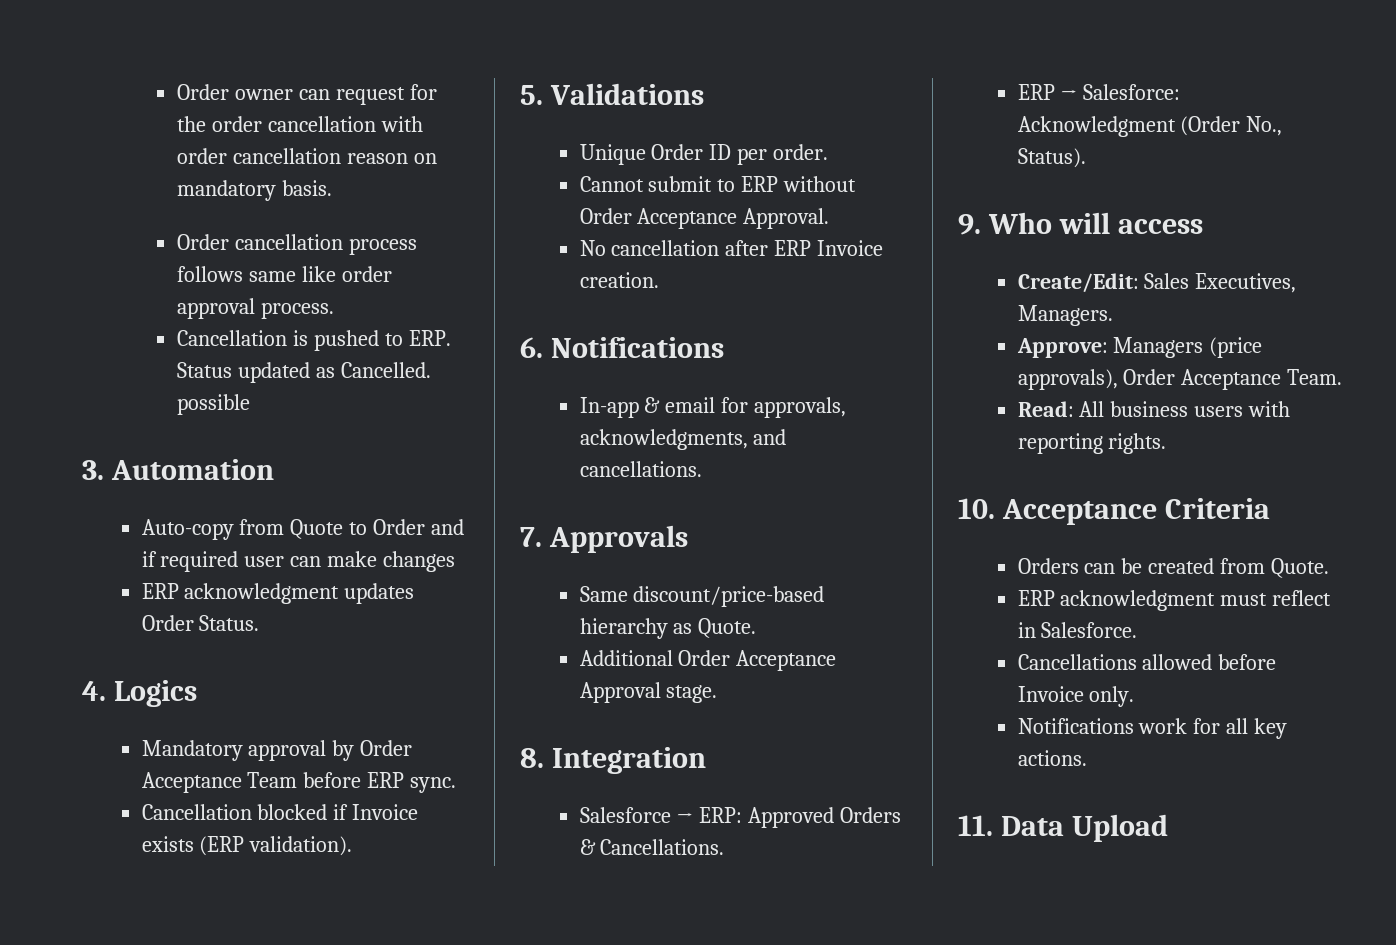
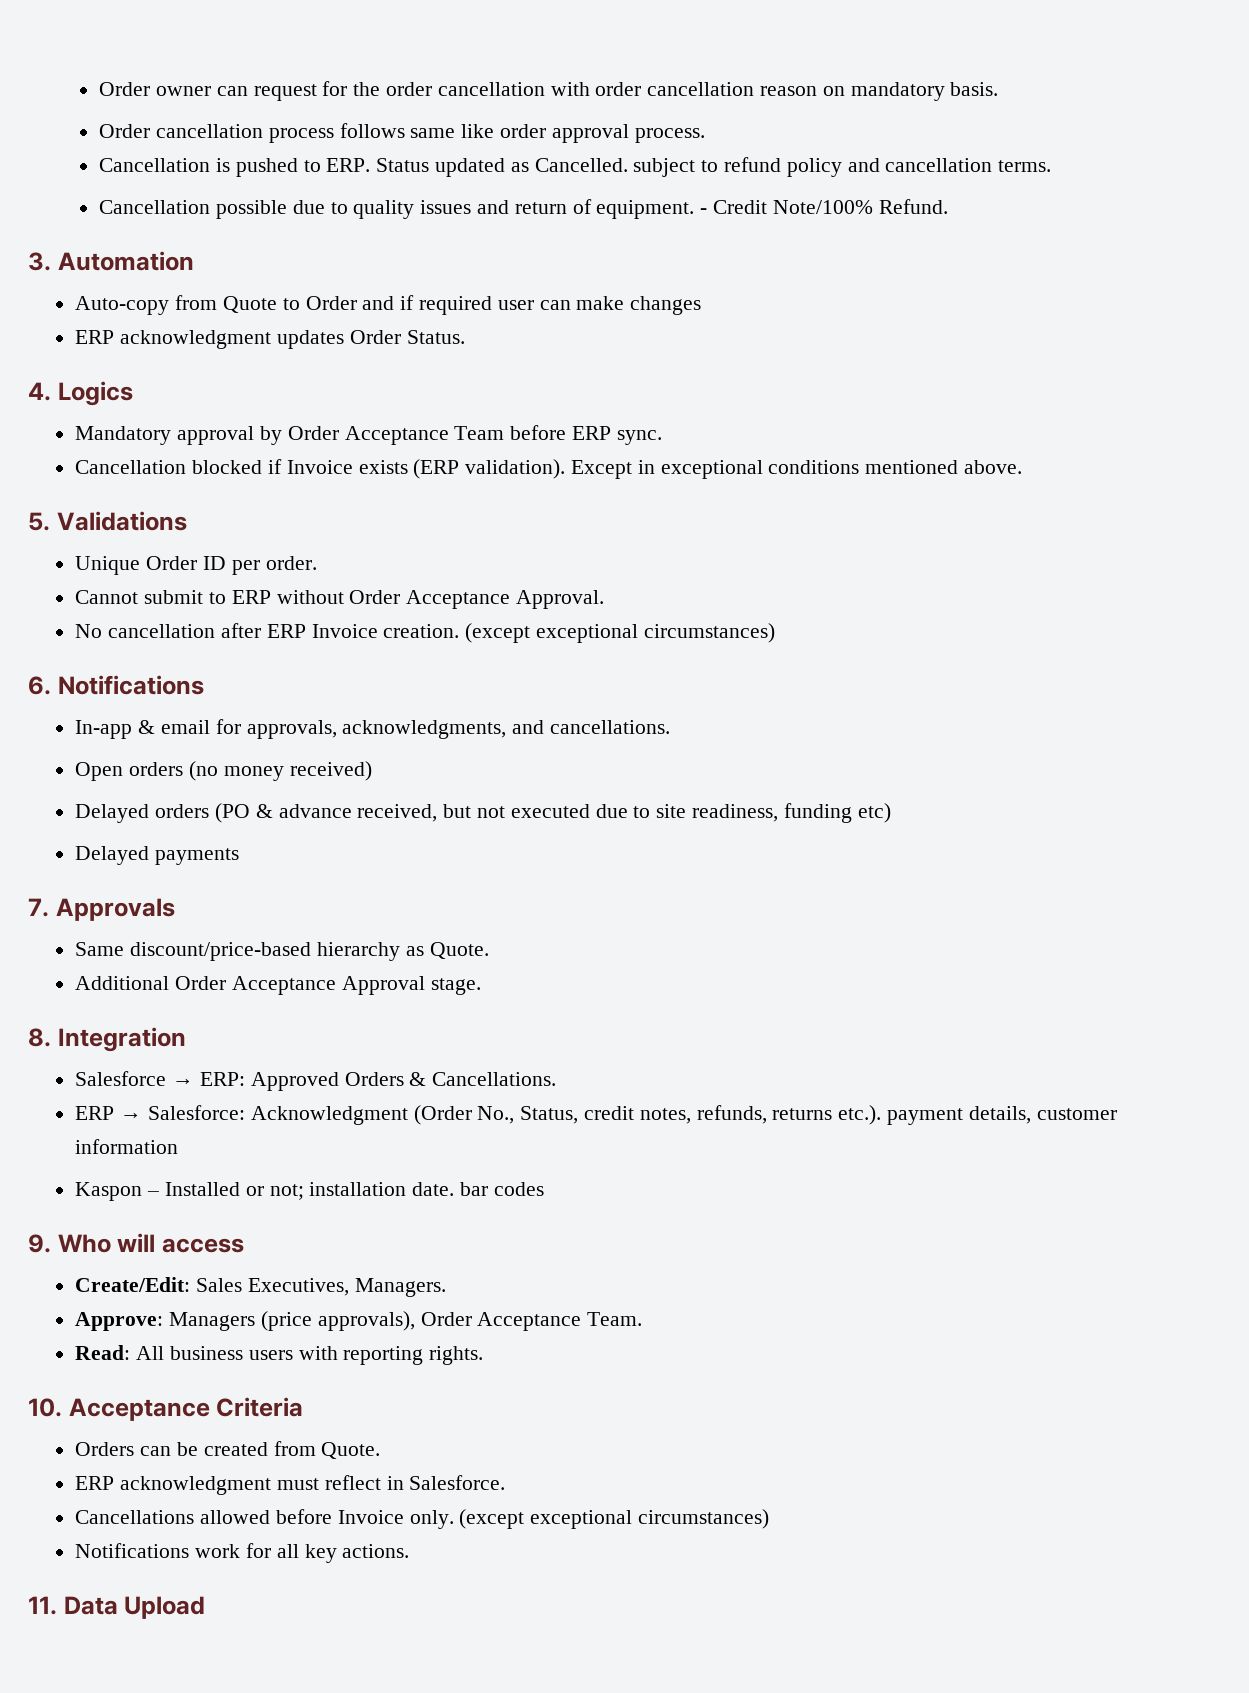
- Cancellation is pushed to ERP. Status updated as Cancelled. possible
+ Cancellation is pushed to ERP. Status updated as Cancelled. subject to refund policy and cancellation terms.
+ Cancellation possible due to quality issues and return of equipment. - Credit Note/100% Refund.
+ Except in exceptional conditions mentioned above.
- No cancellation after ERP Invoice creation.
+ No cancellation after ERP Invoice creation. (except exceptional circumstances)
+ Open orders (no money received)
+ Delayed orders (PO & advance received, but not executed due to site readiness, funding etc)
+ Delayed payments
- ERP → Salesforce: Acknowledgment (Order No., Status).
+ ERP → Salesforce: Acknowledgment (Order No., Status, credit notes, refunds, returns etc.). payment details, customer information
+ Kaspon – Installed or not; installation date. bar codes
- Cancellations allowed before Invoice only.
+ Cancellations allowed before Invoice only. (except exceptional circumstances)

